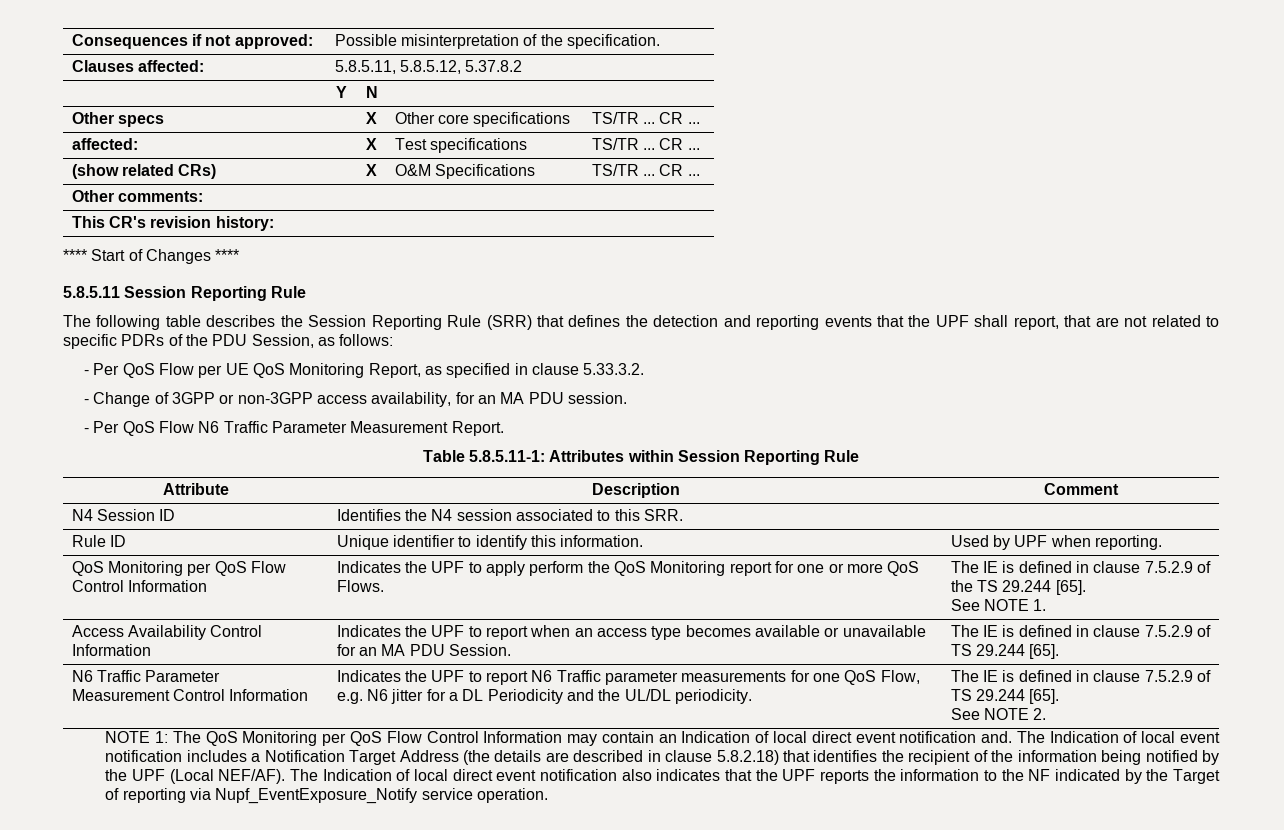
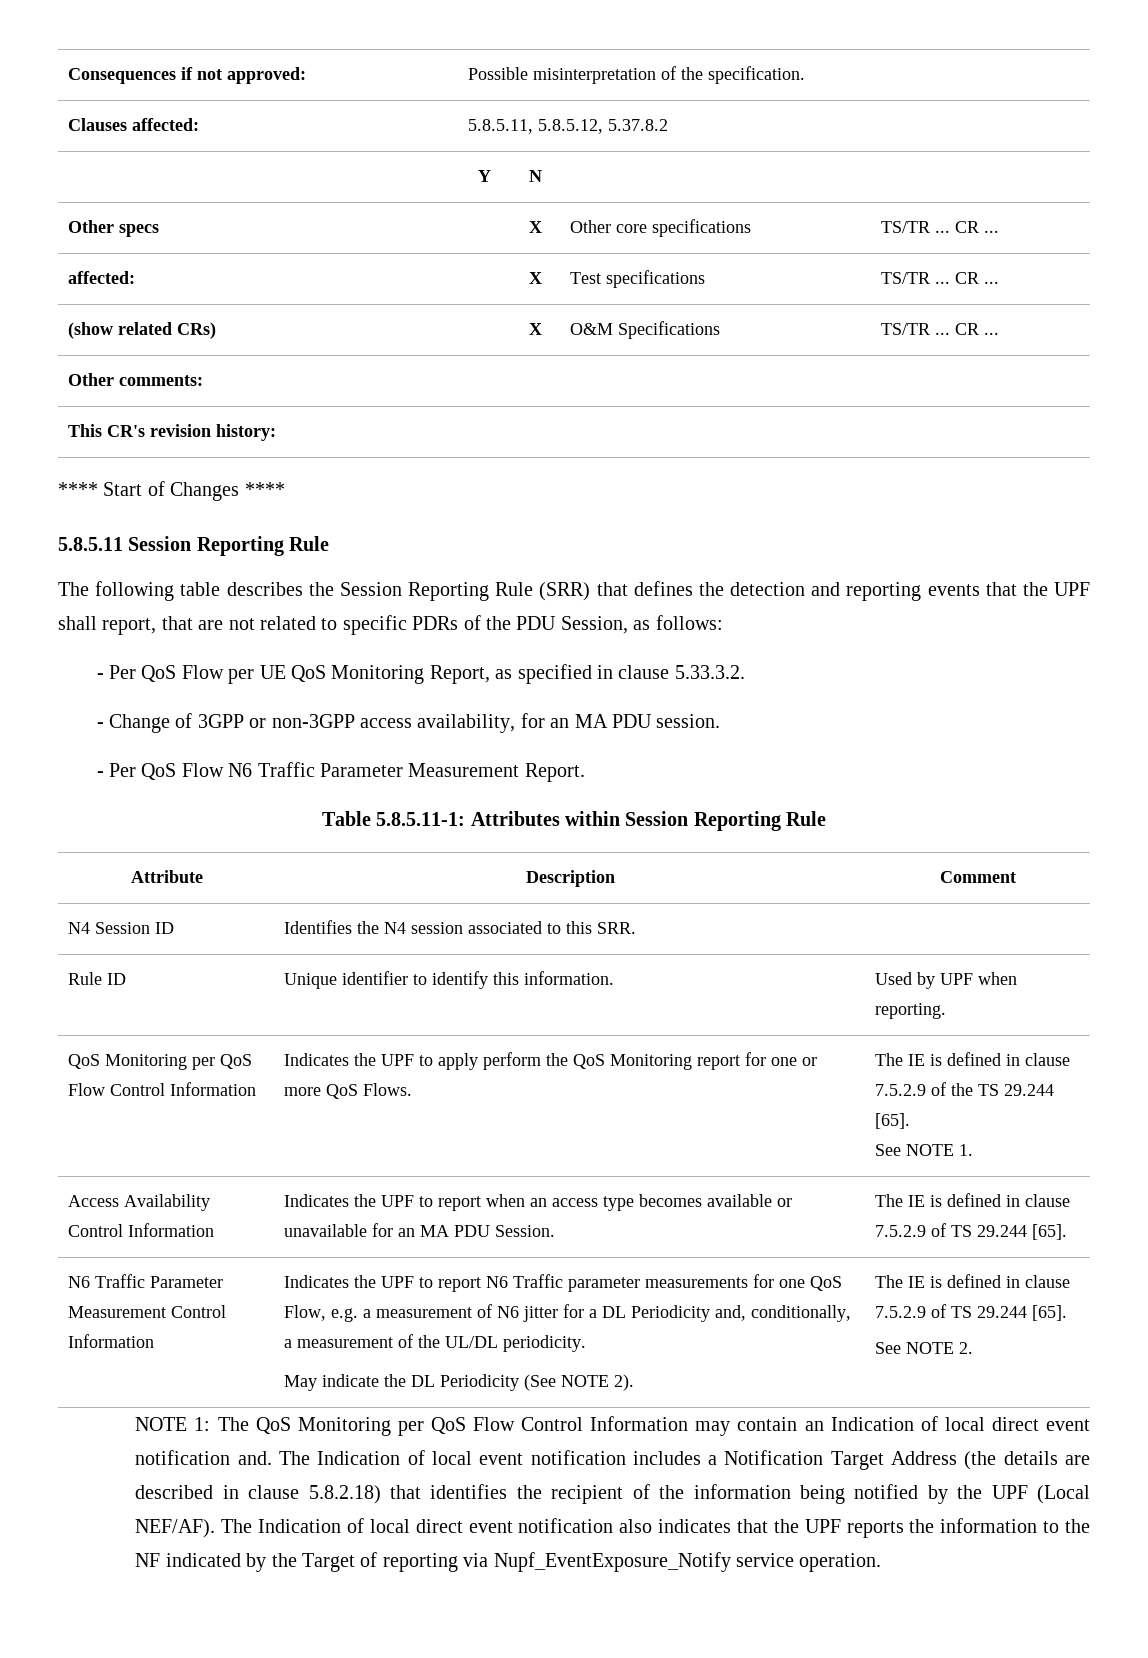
- Indicates the UPF to report N6 Traffic parameter measurements for one QoS Flow, e.g. N6 jitter for a DL Periodicity and the UL/DL periodicity.
+ Indicates the UPF to report N6 Traffic parameter measurements for one QoS Flow, e.g. a measurement of N6 jitter for a DL Periodicity and, conditionally, a measurement of the UL/DL periodicity.
+ May indicate the DL Periodicity (See NOTE 2).

